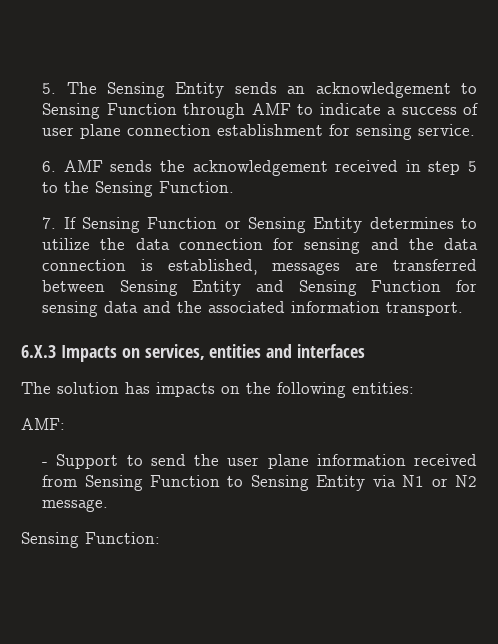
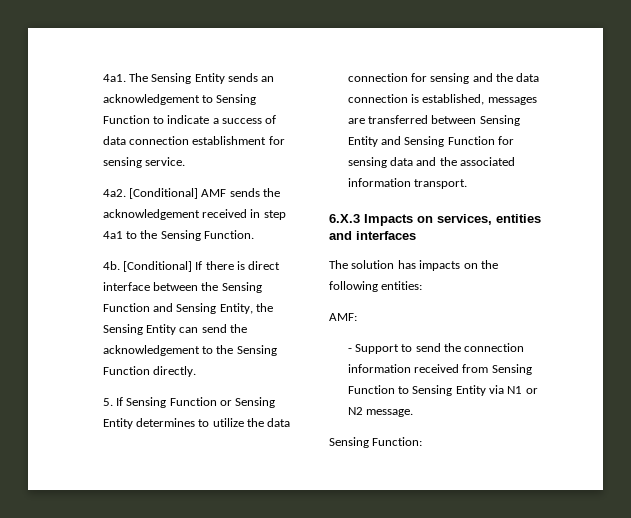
- 5. The Sensing Entity sends an acknowledgement to Sensing Function through AMF to indicate a success of user plane connection establishment for sensing service.
+ 4a1. The Sensing Entity sends an acknowledgement to Sensing Function to indicate a success of data connection establishment for sensing service.
- 6. AMF sends the acknowledgement received in step 5 to the Sensing Function.
+ 4a2. [Conditional] AMF sends the acknowledgement received in step 4a1 to the Sensing Function.
- 7. If Sensing Function or Sensing Entity determines to utilize the data connection for sensing and the data connection is established, messages are transferred between Sensing Entity and Sensing Function for sensing data and the associated information transport.
+ 4b. [Conditional] If there is direct interface between the Sensing Function and Sensing Entity, the Sensing Entity can send the acknowledgement to the Sensing Function directly.
+ 5. If Sensing Function or Sensing Entity determines to utilize the data connection for sensing and the data connection is established, messages are transferred between Sensing Entity and Sensing Function for sensing data and the associated information transport.
- - Support to send the user plane information received from Sensing Function to Sensing Entity via N1 or N2 message.
+ - Support to send the connection information received from Sensing Function to Sensing Entity via N1 or N2 message.

